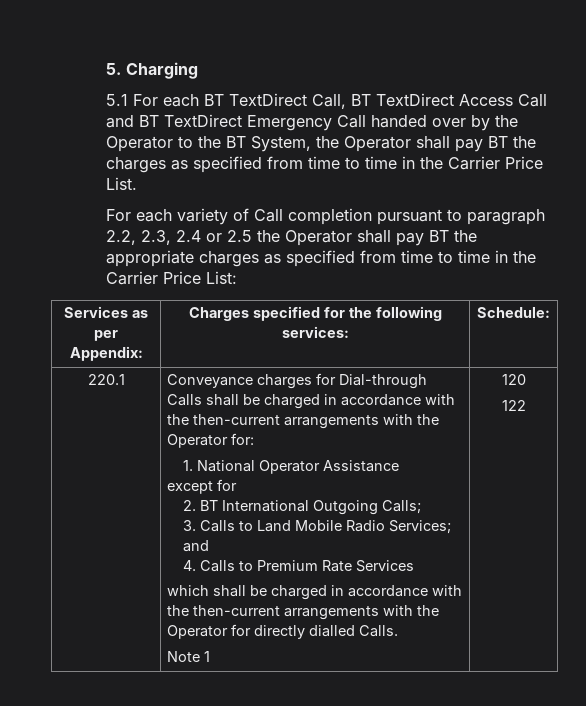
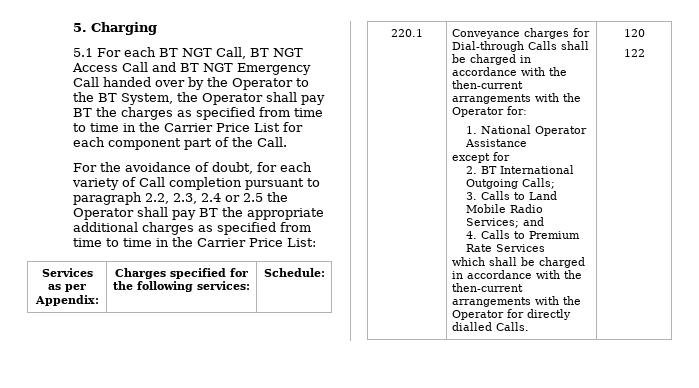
- 5.1 For each BT TextDirect Call, BT TextDirect Access Call and BT TextDirect Emergency Call handed over by the Operator to the BT System, the Operator shall pay BT the charges as specified from time to time in the Carrier Price List.
- For each variety of Call completion pursuant to paragraph 2.2, 2.3, 2.4 or 2.5 the Operator shall pay BT the appropriate charges as specified from time to time in the Carrier Price List:
+ 5.1 For each BT NGT Call, BT NGT Access Call and BT NGT Emergency Call handed over by the Operator to the BT System, the Operator shall pay BT the charges as specified from time to time in the Carrier Price List for each component part of the Call.
+ For the avoidance of doubt, for each variety of Call completion pursuant to paragraph 2.2, 2.3, 2.4 or 2.5 the Operator shall pay BT the appropriate additional charges as specified from time to time in the Carrier Price List:
- Note 1

